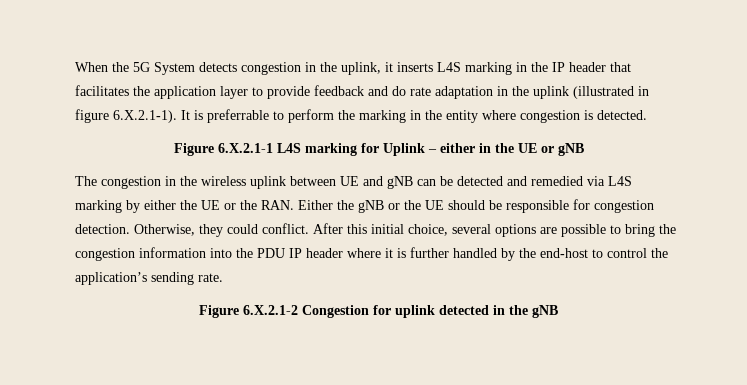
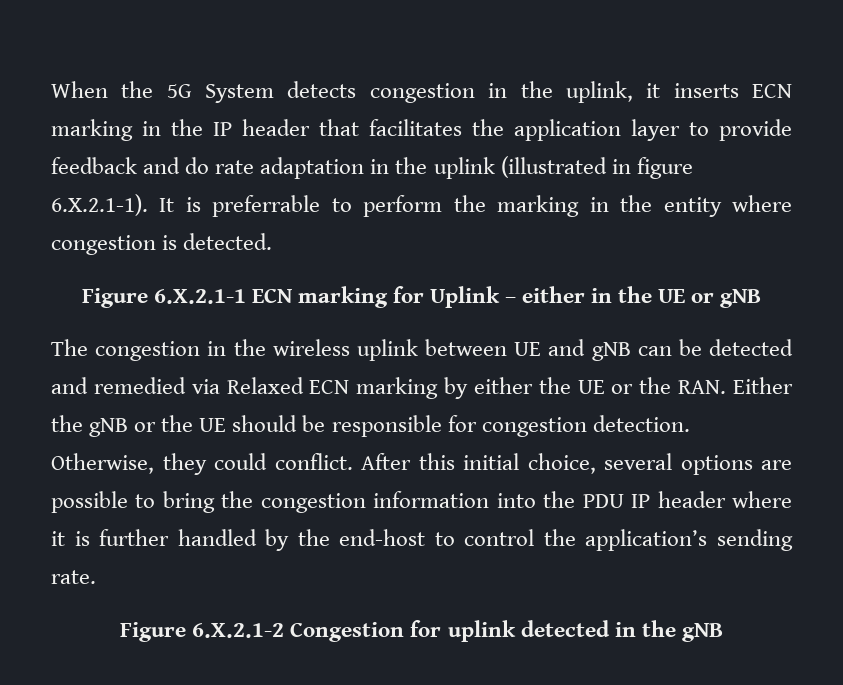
- When the 5G System detects congestion in the uplink, it inserts L4S marking in the IP header that facilitates the application layer to provide feedback and do rate adaptation in the uplink (illustrated in figure 6.X.2.1-1). It is preferrable to perform the marking in the entity where congestion is detected.
+ When the 5G System detects congestion in the uplink, it inserts ECN marking in the IP header that facilitates the application layer to provide feedback and do rate adaptation in the uplink (illustrated in figure 6.X.2.1-1). It is preferrable to perform the marking in the entity where congestion is detected.
- Figure 6.X.2.1-1 L4S marking for Uplink – either in the UE or gNB
+ Figure 6.X.2.1-1 ECN marking for Uplink – either in the UE or gNB
- The congestion in the wireless uplink between UE and gNB can be detected and remedied via L4S marking by either the UE or the RAN. Either the gNB or the UE should be responsible for congestion detection.
+ The congestion in the wireless uplink between UE and gNB can be detected and remedied via Relaxed ECN marking by either the UE or the RAN. Either the gNB or the UE should be responsible for congestion detection.

